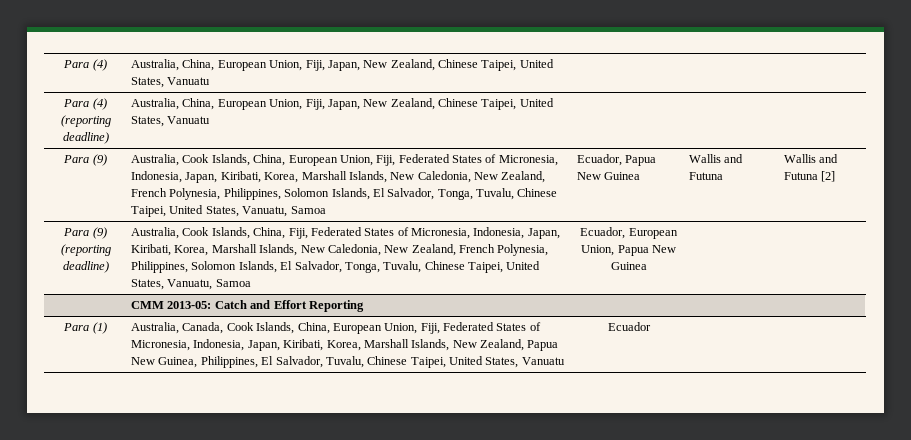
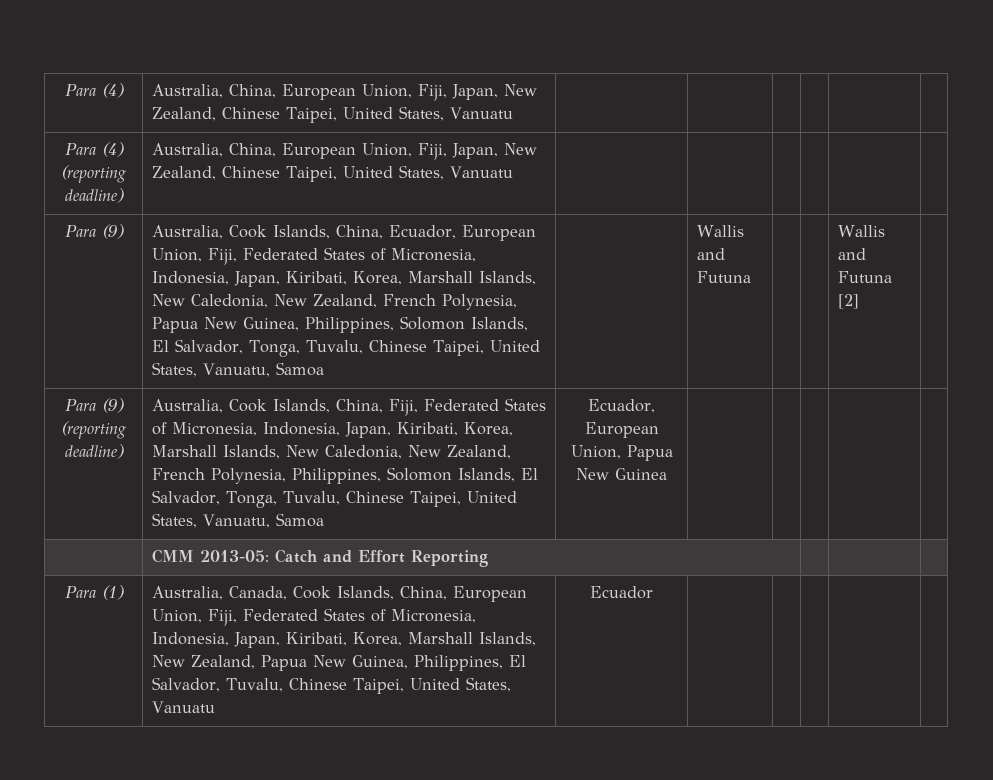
- Australia, Cook Islands, China, European Union, Fiji, Federated States of Micronesia, Indonesia, Japan, Kiribati, Korea, Marshall Islands, New Caledonia, New Zealand, French Polynesia, Philippines, Solomon Islands, El Salvador, Tonga, Tuvalu, Chinese Taipei, United States, Vanuatu, Samoa
+ Australia, Cook Islands, China, Ecuador, European Union, Fiji, Federated States of Micronesia, Indonesia, Japan, Kiribati, Korea, Marshall Islands, New Caledonia, New Zealand, French Polynesia, Papua New Guinea, Philippines, Solomon Islands, El Salvador, Tonga, Tuvalu, Chinese Taipei, United States, Vanuatu, Samoa
- Ecuador, Papua New Guinea

